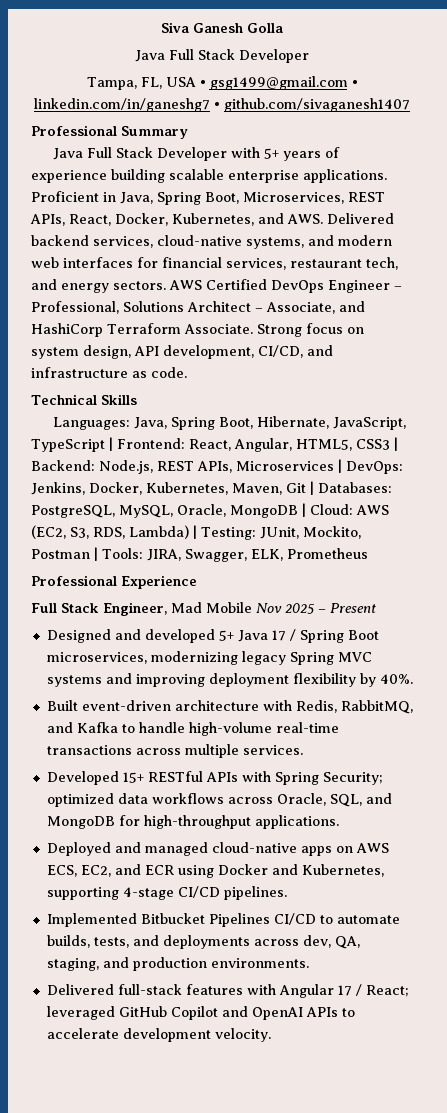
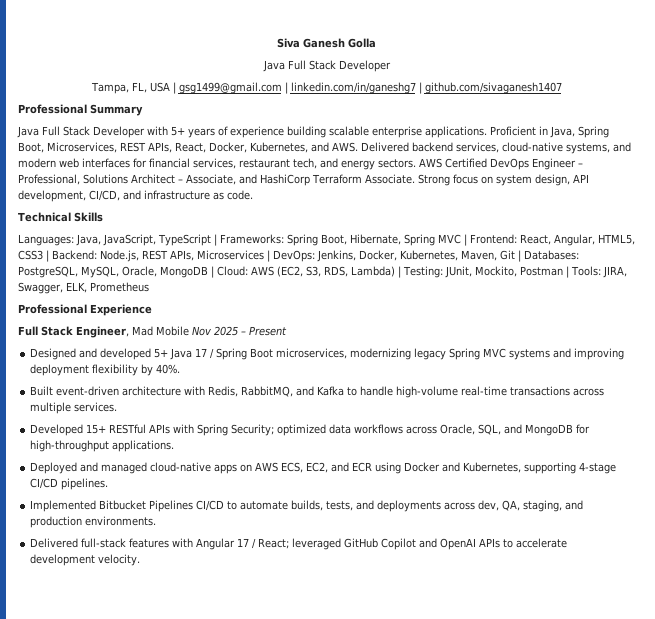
- Tampa, FL, USA • gsg1499@gmail.com • linkedin.com/in/ganeshg7 • github.com/sivaganesh1407
+ Tampa, FL, USA | gsg1499@gmail.com | linkedin.com/in/ganeshg7 | github.com/sivaganesh1407
- Languages: Java, Spring Boot, Hibernate, JavaScript, TypeScript | Frontend: React, Angular, HTML5, CSS3 | Backend: Node.js, REST APIs, Microservices | DevOps: Jenkins, Docker, Kubernetes, Maven, Git | Databases: PostgreSQL, MySQL, Oracle, MongoDB | Cloud: AWS (EC2, S3, RDS, Lambda) | Testing: JUnit, Mockito, Postman | Tools: JIRA, Swagger, ELK, Prometheus
+ Languages: Java, JavaScript, TypeScript | Frameworks: Spring Boot, Hibernate, Spring MVC | Frontend: React, Angular, HTML5, CSS3 | Backend: Node.js, REST APIs, Microservices | DevOps: Jenkins, Docker, Kubernetes, Maven, Git | Databases: PostgreSQL, MySQL, Oracle, MongoDB | Cloud: AWS (EC2, S3, RDS, Lambda) | Testing: JUnit, Mockito, Postman | Tools: JIRA, Swagger, ELK, Prometheus

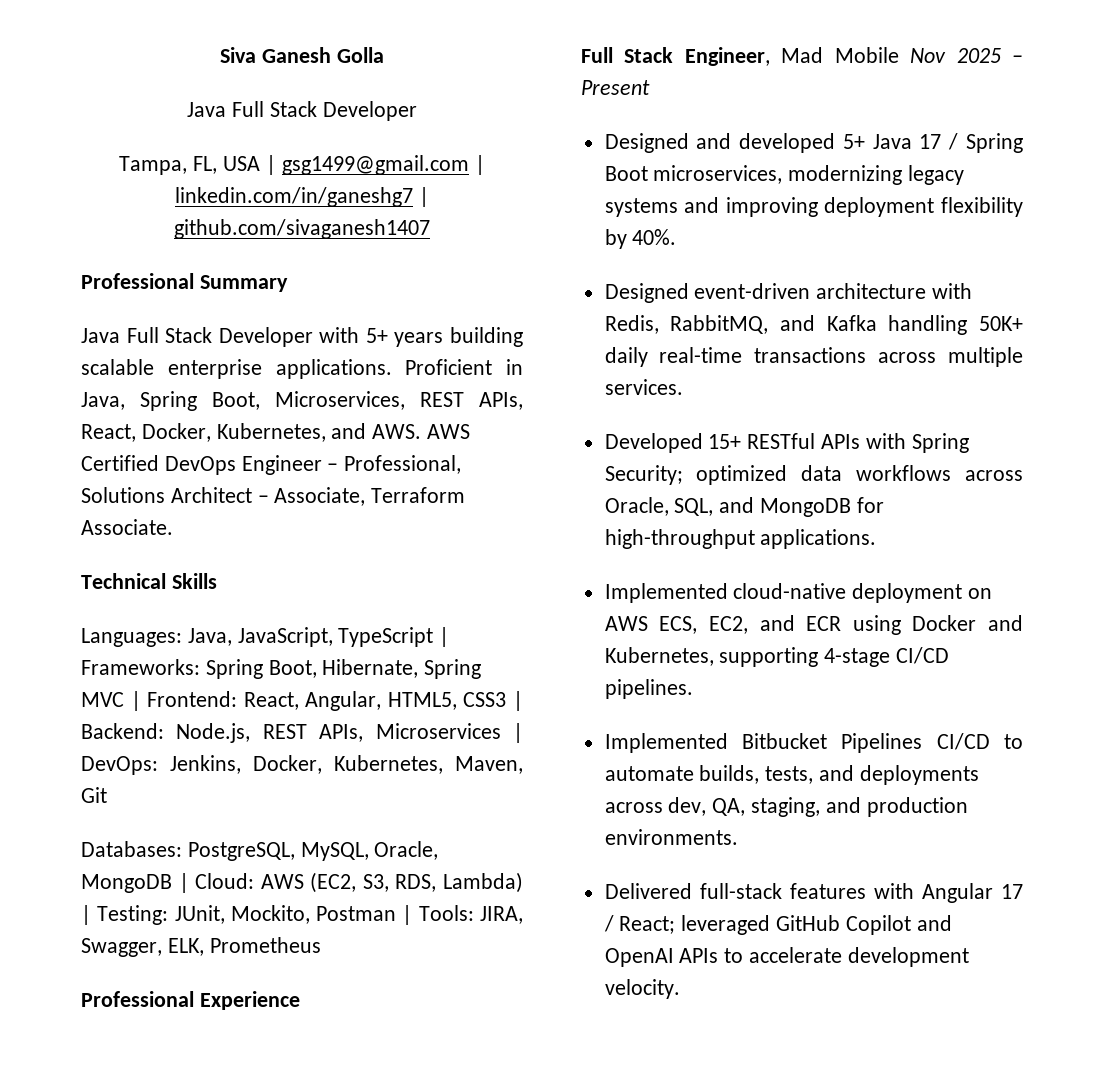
- Java Full Stack Developer with 5+ years of experience building scalable enterprise applications.
+ Java Full Stack Developer with 5+ years building scalable enterprise applications.
- Proficient in Java, Spring Boot, Microservices, REST APIs, React, Docker, Kubernetes, and AWS. Delivered backend services, cloud-native systems, and modern web interfaces for financial services, restaurant tech, and energy sectors. AWS Certified DevOps Engineer – Professional, Solutions Architect – Associate, and HashiCorp Terraform Associate. Strong focus on system design, API development, CI/CD, and infrastructure as code.
+ Proficient in Java, Spring Boot, Microservices, REST APIs, React, Docker, Kubernetes, and AWS. AWS Certified DevOps Engineer – Professional, Solutions Architect – Associate, Terraform Associate.
- Languages: Java, JavaScript, TypeScript | Frameworks: Spring Boot, Hibernate, Spring MVC | Frontend: React, Angular, HTML5, CSS3 | Backend: Node.js, REST APIs, Microservices | DevOps: Jenkins, Docker, Kubernetes, Maven, Git | Databases: PostgreSQL, MySQL, Oracle, MongoDB | Cloud: AWS (EC2, S3, RDS, Lambda) | Testing: JUnit, Mockito, Postman | Tools: JIRA, Swagger, ELK, Prometheus
+ Languages: Java, JavaScript, TypeScript | Frameworks: Spring Boot, Hibernate, Spring MVC | Frontend: React, Angular, HTML5, CSS3 | Backend: Node.js, REST APIs, Microservices | DevOps: Jenkins, Docker, Kubernetes, Maven, Git
+ Databases: PostgreSQL, MySQL, Oracle, MongoDB | Cloud: AWS (EC2, S3, RDS, Lambda) | Testing: JUnit, Mockito, Postman | Tools: JIRA, Swagger, ELK, Prometheus
- Designed and developed 5+ Java 17 / Spring Boot microservices, modernizing legacy Spring MVC systems and improving deployment flexibility by 40%.
+ Designed and developed 5+ Java 17 / Spring Boot microservices, modernizing legacy systems and improving deployment flexibility by 40%.
- Built event-driven architecture with Redis, RabbitMQ, and Kafka to handle high-volume real-time transactions across multiple services.
+ Designed event-driven architecture with Redis, RabbitMQ, and Kafka handling 50K+ daily real-time transactions across multiple services.
- Deployed and managed cloud-native apps on AWS ECS, EC2, and ECR using Docker and Kubernetes, supporting 4-stage CI/CD pipelines.
+ Implemented cloud-native deployment on AWS ECS, EC2, and ECR using Docker and Kubernetes, supporting 4-stage CI/CD pipelines.

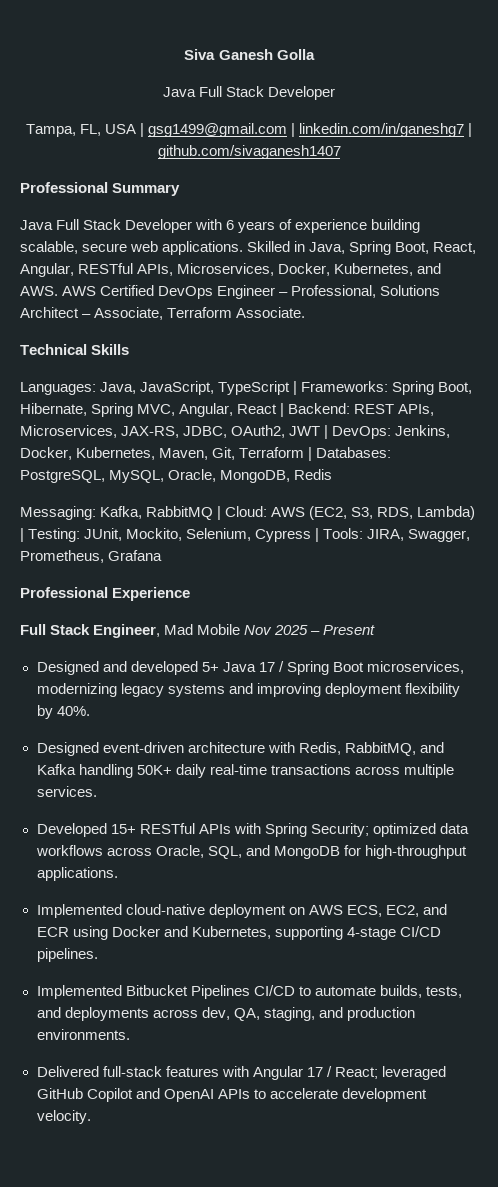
- Java Full Stack Developer with 5+ years building scalable enterprise applications. Proficient in Java, Spring Boot, Microservices, REST APIs, React, Docker, Kubernetes, and AWS. AWS Certified DevOps Engineer – Professional, Solutions Architect – Associate, Terraform Associate.
+ Java Full Stack Developer with 6 years of experience building scalable, secure web applications. Skilled in Java, Spring Boot, React, Angular, RESTful APIs, Microservices, Docker, Kubernetes, and AWS. AWS Certified DevOps Engineer – Professional, Solutions Architect – Associate, Terraform Associate.
- Languages: Java, JavaScript, TypeScript | Frameworks: Spring Boot, Hibernate, Spring MVC | Frontend: React, Angular, HTML5, CSS3 | Backend: Node.js, REST APIs, Microservices | DevOps: Jenkins, Docker, Kubernetes, Maven, Git
- Databases: PostgreSQL, MySQL, Oracle, MongoDB | Cloud: AWS (EC2, S3, RDS, Lambda) | Testing: JUnit, Mockito, Postman | Tools: JIRA, Swagger, ELK, Prometheus
+ Languages: Java, JavaScript, TypeScript | Frameworks: Spring Boot, Hibernate, Spring MVC, Angular, React | Backend: REST APIs, Microservices, JAX-RS, JDBC, OAuth2, JWT | DevOps: Jenkins, Docker, Kubernetes, Maven, Git, Terraform | Databases: PostgreSQL, MySQL, Oracle, MongoDB, Redis
+ Messaging: Kafka, RabbitMQ | Cloud: AWS (EC2, S3, RDS, Lambda) | Testing: JUnit, Mockito, Selenium, Cypress | Tools: JIRA, Swagger, Prometheus, Grafana

